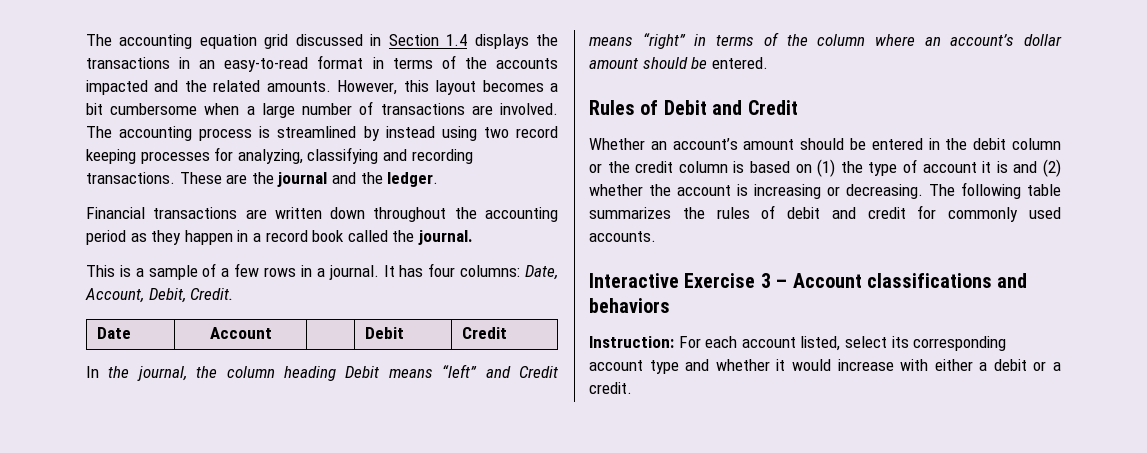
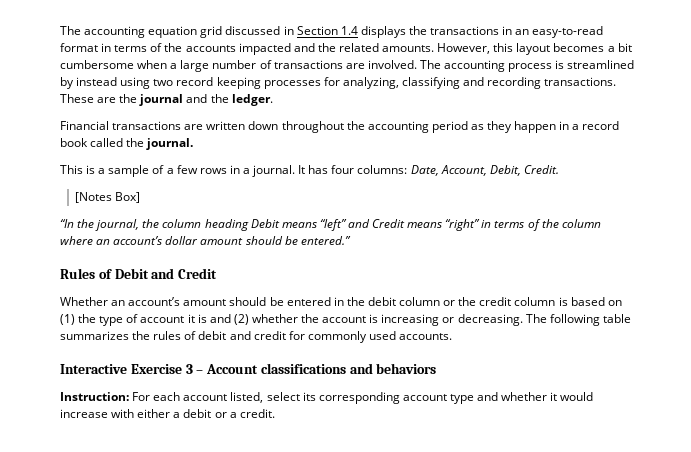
- Date | Account | | Debit | Credit
- In the journal, the column heading Debit means “left” and Credit means “right” in terms of the column where an account’s dollar amount should be entered.
+ [Notes Box]
+ “In the journal, the column heading Debit means “left” and Credit means “right” in terms of the column where an account’s dollar amount should be entered.”

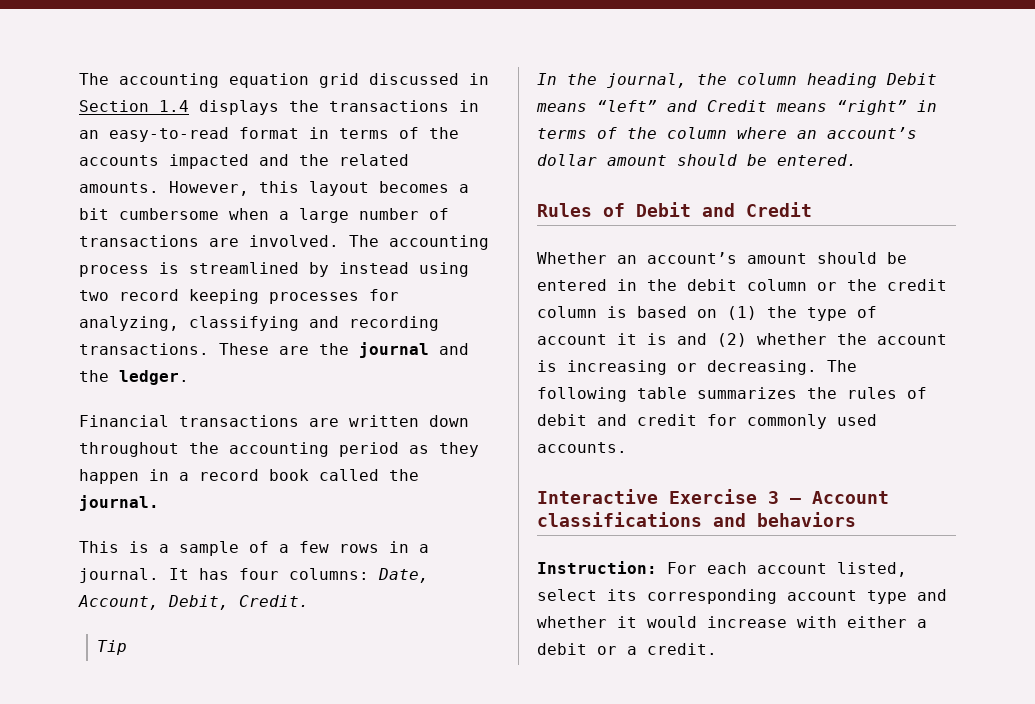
- [Notes Box]
- “In the journal, the column heading Debit means “left” and Credit means “right” in terms of the column where an account’s dollar amount should be entered.”
+ Tip
+ In the journal, the column heading Debit means “left” and Credit means “right” in terms of the column where an account’s dollar amount should be entered.

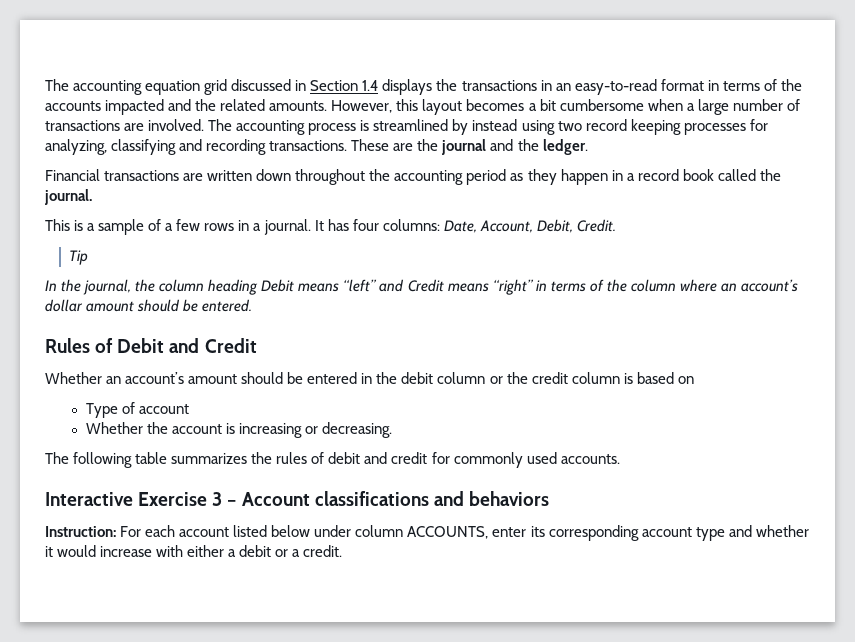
- Whether an account’s amount should be entered in the debit column or the credit column is based on (1) the type of account it is and (2) whether the account is increasing or decreasing. The following table summarizes the rules of debit and credit for commonly used accounts.
+ Whether an account’s amount should be entered in the debit column or the credit column is based on
+ Type of account
+ Whether the account is increasing or decreasing.
+ The following table summarizes the rules of debit and credit for commonly used accounts.
- Instruction: For each account listed, select its corresponding account type and whether it would increase with either a debit or a credit.
+ Instruction: For each account listed below under column ACCOUNTS, enter its corresponding account type and whether it would increase with either a debit or a credit.

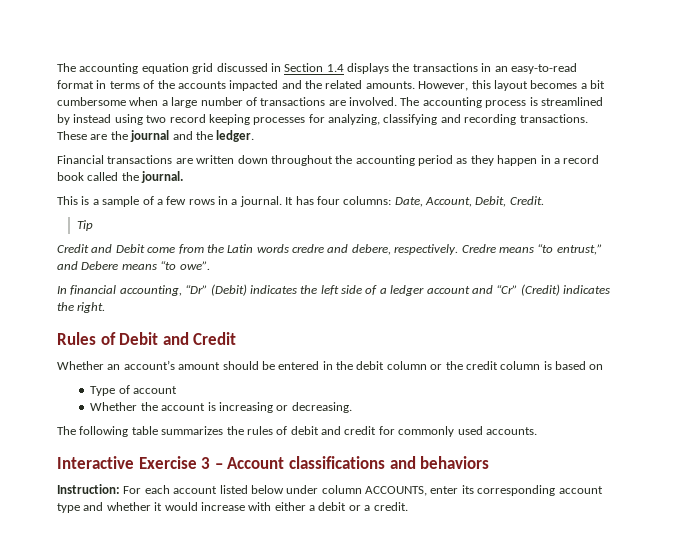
- In the journal, the column heading Debit means “left” and Credit means “right” in terms of the column where an account’s dollar amount should be entered.
+ Credit and Debit come from the Latin words credre and debere, respectively. Credre means “to entrust,” and Debere means “to owe”.
+ In financial accounting, “Dr” (Debit) indicates the left side of a ledger account and “Cr” (Credit) indicates the right.

